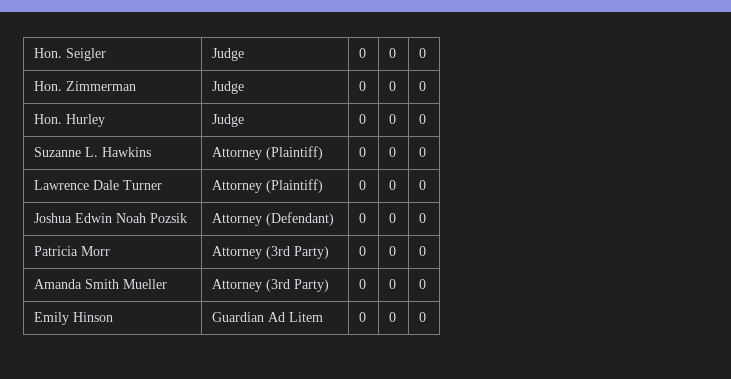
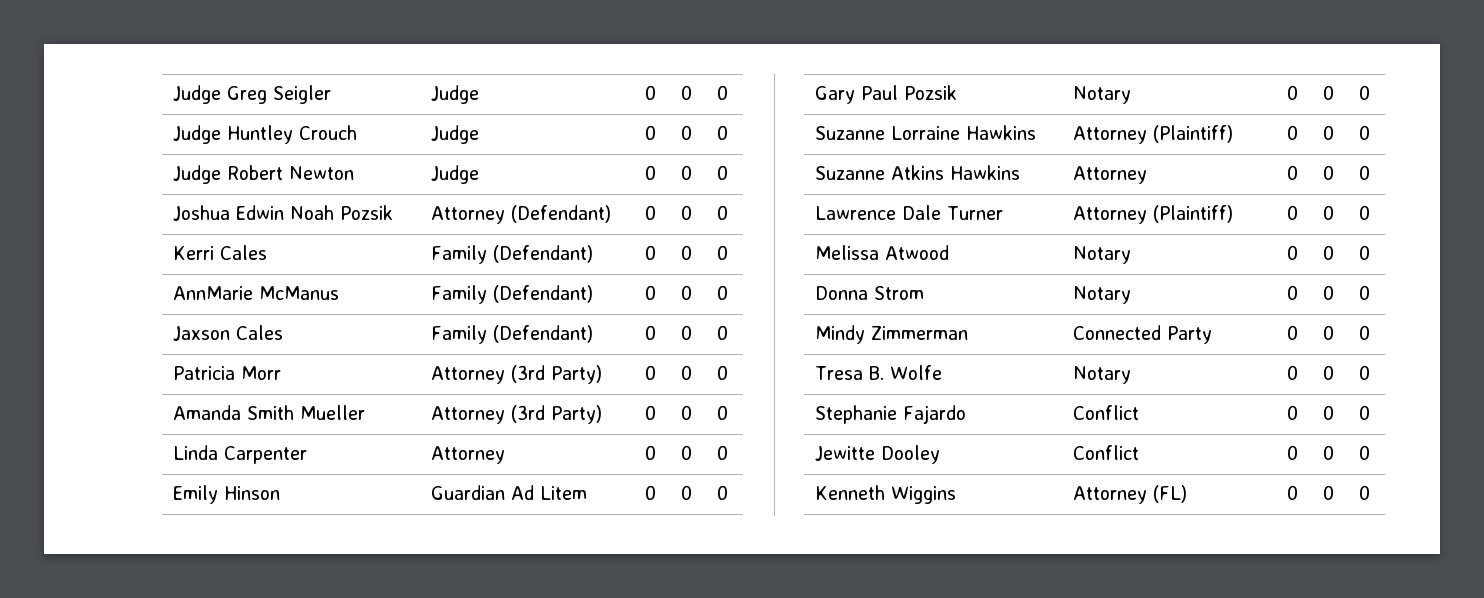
- Hon. Seigler | Judge | 0 | 0 | 0
+ Judge Greg Seigler | Judge | 0 | 0 | 0
- Hon. Zimmerman | Judge | 0 | 0 | 0
- Hon. Hurley | Judge | 0 | 0 | 0
- Suzanne L. Hawkins | Attorney (Plaintiff) | 0 | 0 | 0
- Lawrence Dale Turner | Attorney (Plaintiff) | 0 | 0 | 0
+ Judge Huntley Crouch | Judge | 0 | 0 | 0
+ Judge Robert Newton | Judge | 0 | 0 | 0
+ Kerri Cales | Family (Defendant) | 0 | 0 | 0
+ AnnMarie McManus | Family (Defendant) | 0 | 0 | 0
+ Jaxson Cales | Family (Defendant) | 0 | 0 | 0
+ Linda Carpenter | Attorney | 0 | 0 | 0
+ Gary Paul Pozsik | Notary | 0 | 0 | 0
+ Suzanne Lorraine Hawkins | Attorney (Plaintiff) | 0 | 0 | 0
+ Suzanne Atkins Hawkins | Attorney | 0 | 0 | 0
+ Lawrence Dale Turner | Attorney (Plaintiff) | 0 | 0 | 0
+ Melissa Atwood | Notary | 0 | 0 | 0
+ Donna Strom | Notary | 0 | 0 | 0
+ Mindy Zimmerman | Connected Party | 0 | 0 | 0
+ Tresa B. Wolfe | Notary | 0 | 0 | 0
+ Stephanie Fajardo | Conflict | 0 | 0 | 0
+ Jewitte Dooley | Conflict | 0 | 0 | 0
+ Kenneth Wiggins | Attorney (FL) | 0 | 0 | 0

